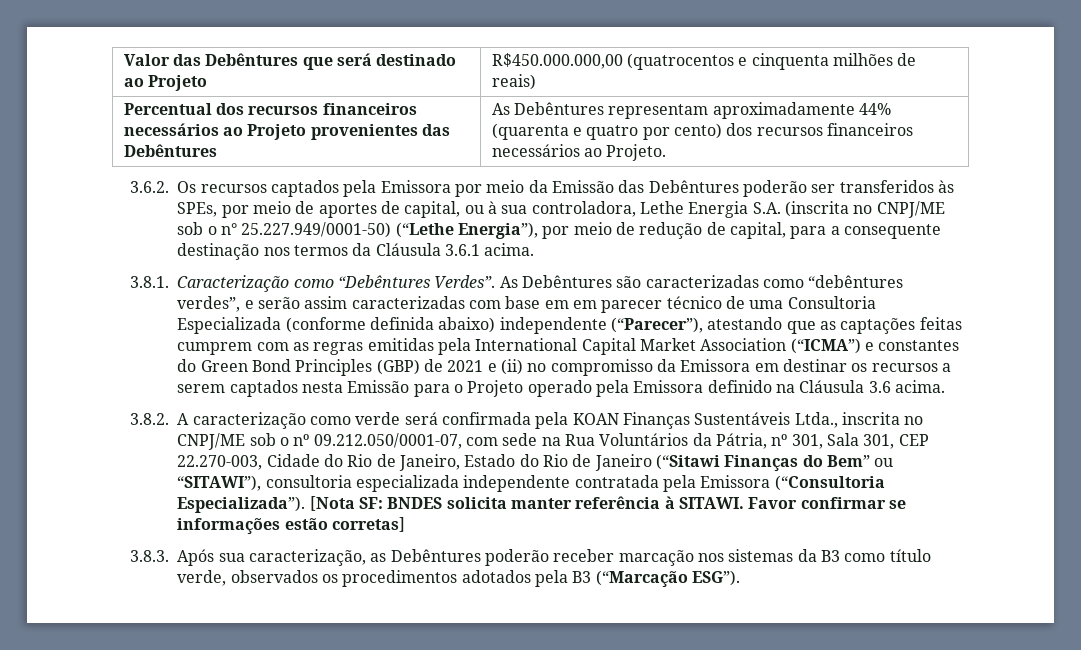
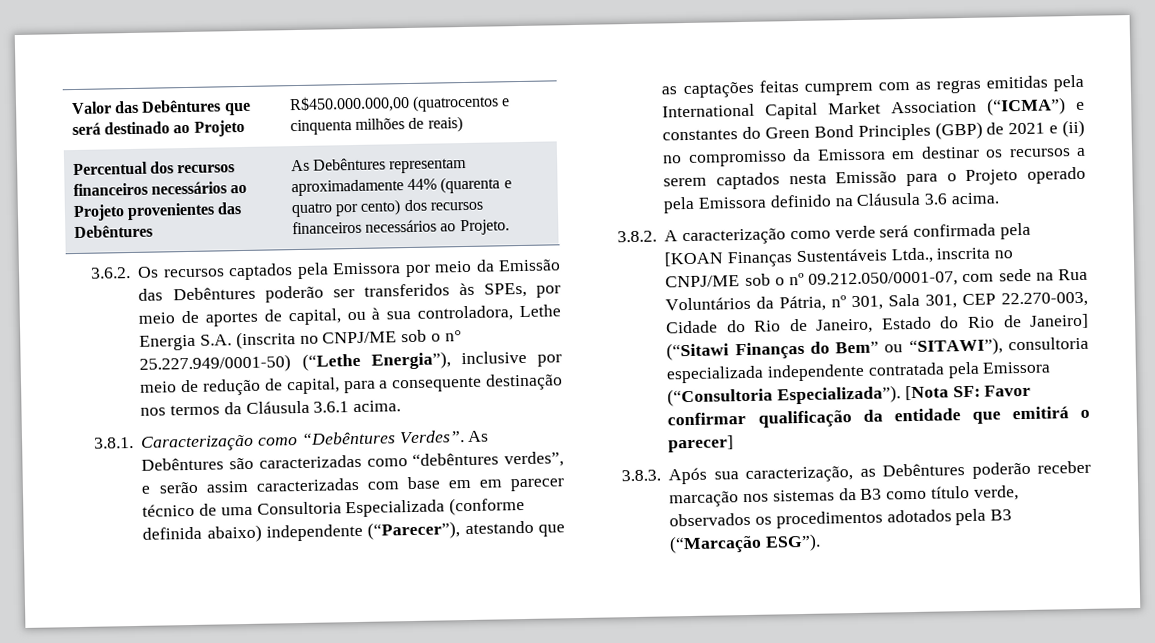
- 3.6.2. Os recursos captados pela Emissora por meio da Emissão das Debêntures poderão ser transferidos às SPEs, por meio de aportes de capital, ou à sua controladora, Lethe Energia S.A. (inscrita no CNPJ/ME sob o n° 25.227.949/0001-50) (“Lethe Energia”), por meio de redução de capital, para a consequente destinação nos termos da Cláusula 3.6.1 acima.
+ 3.6.2. Os recursos captados pela Emissora por meio da Emissão das Debêntures poderão ser transferidos às SPEs, por meio de aportes de capital, ou à sua controladora, Lethe Energia S.A. (inscrita no CNPJ/ME sob o n° 25.227.949/0001-50) (“Lethe Energia”), inclusive por meio de redução de capital, para a consequente destinação nos termos da Cláusula 3.6.1 acima.
- 3.8.2. A caracterização como verde será confirmada pela KOAN Finanças Sustentáveis Ltda., inscrita no CNPJ/ME sob o nº 09.212.050/0001-07, com sede na Rua Voluntários da Pátria, nº 301, Sala 301, CEP 22.270-003, Cidade do Rio de Janeiro, Estado do Rio de Janeiro (“Sitawi Finanças do Bem” ou “SITAWI”), consultoria especializada independente contratada pela Emissora (“Consultoria Especializada”).
+ 3.8.2. A caracterização como verde será confirmada pela [KOAN Finanças Sustentáveis Ltda., inscrita no CNPJ/ME sob o nº 09.212.050/0001-07, com sede na Rua Voluntários da Pátria, nº 301, Sala 301, CEP 22.270-003, Cidade do Rio de Janeiro, Estado do Rio de Janeiro] (“Sitawi Finanças do Bem” ou “SITAWI”), consultoria especializada independente contratada pela Emissora (“Consultoria Especializada”).
- [Nota SF: BNDES solicita manter referência à SITAWI. Favor confirmar se informações estão corretas]
+ [Nota SF: Favor confirmar qualificação da entidade que emitirá o parecer]

